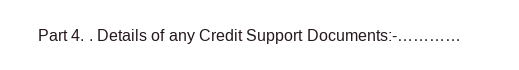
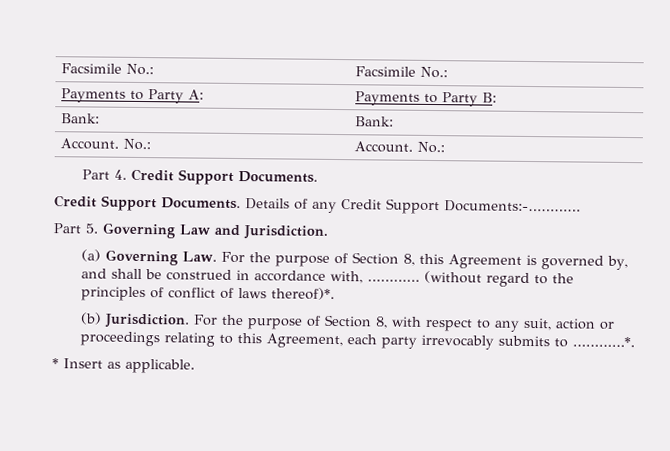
- Part 4. .
+ Facsimile No.: | Facsimile No.:
+ Payments to Party A: | Payments to Party B:
+ Bank: | Bank:
+ Account. No.: | Account. No.:
+ Part 4. Credit Support Documents.
+ Credit Support Documents.
+ Part 5. Governing Law and Jurisdiction.
+ (a) Governing Law. For the purpose of Section 8, this Agreement is governed by, and shall be construed in accordance with, ………… (without regard to the principles of conflict of laws thereof)*.
+ (b) Jurisdiction. For the purpose of Section 8, with respect to any suit, action or proceedings relating to this Agreement, each party irrevocably submits to …………*.
+ * Insert as applicable.

